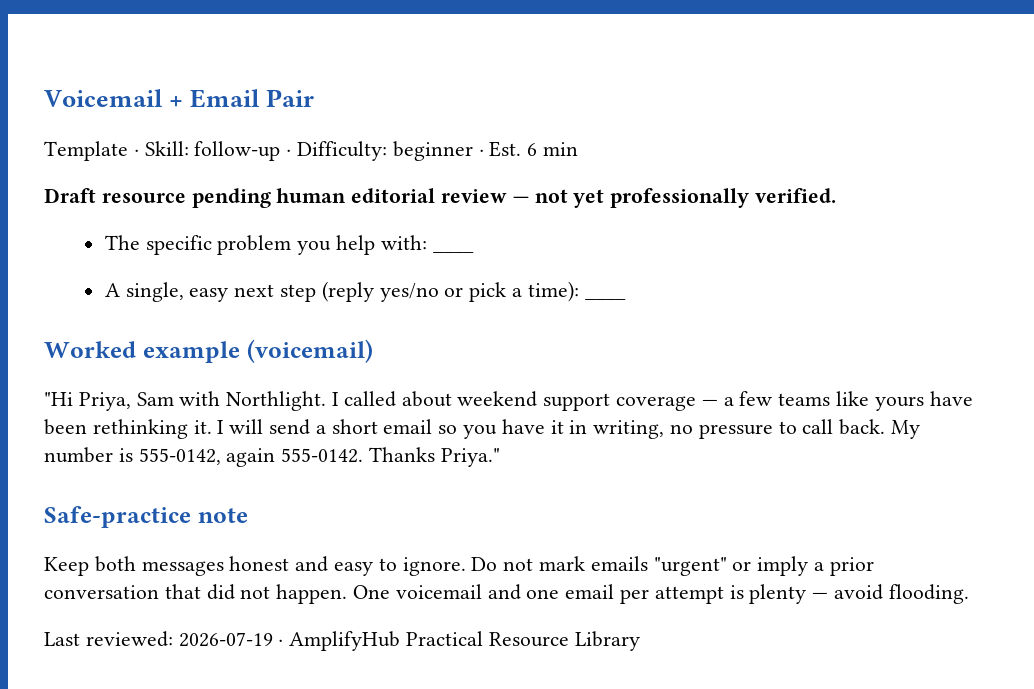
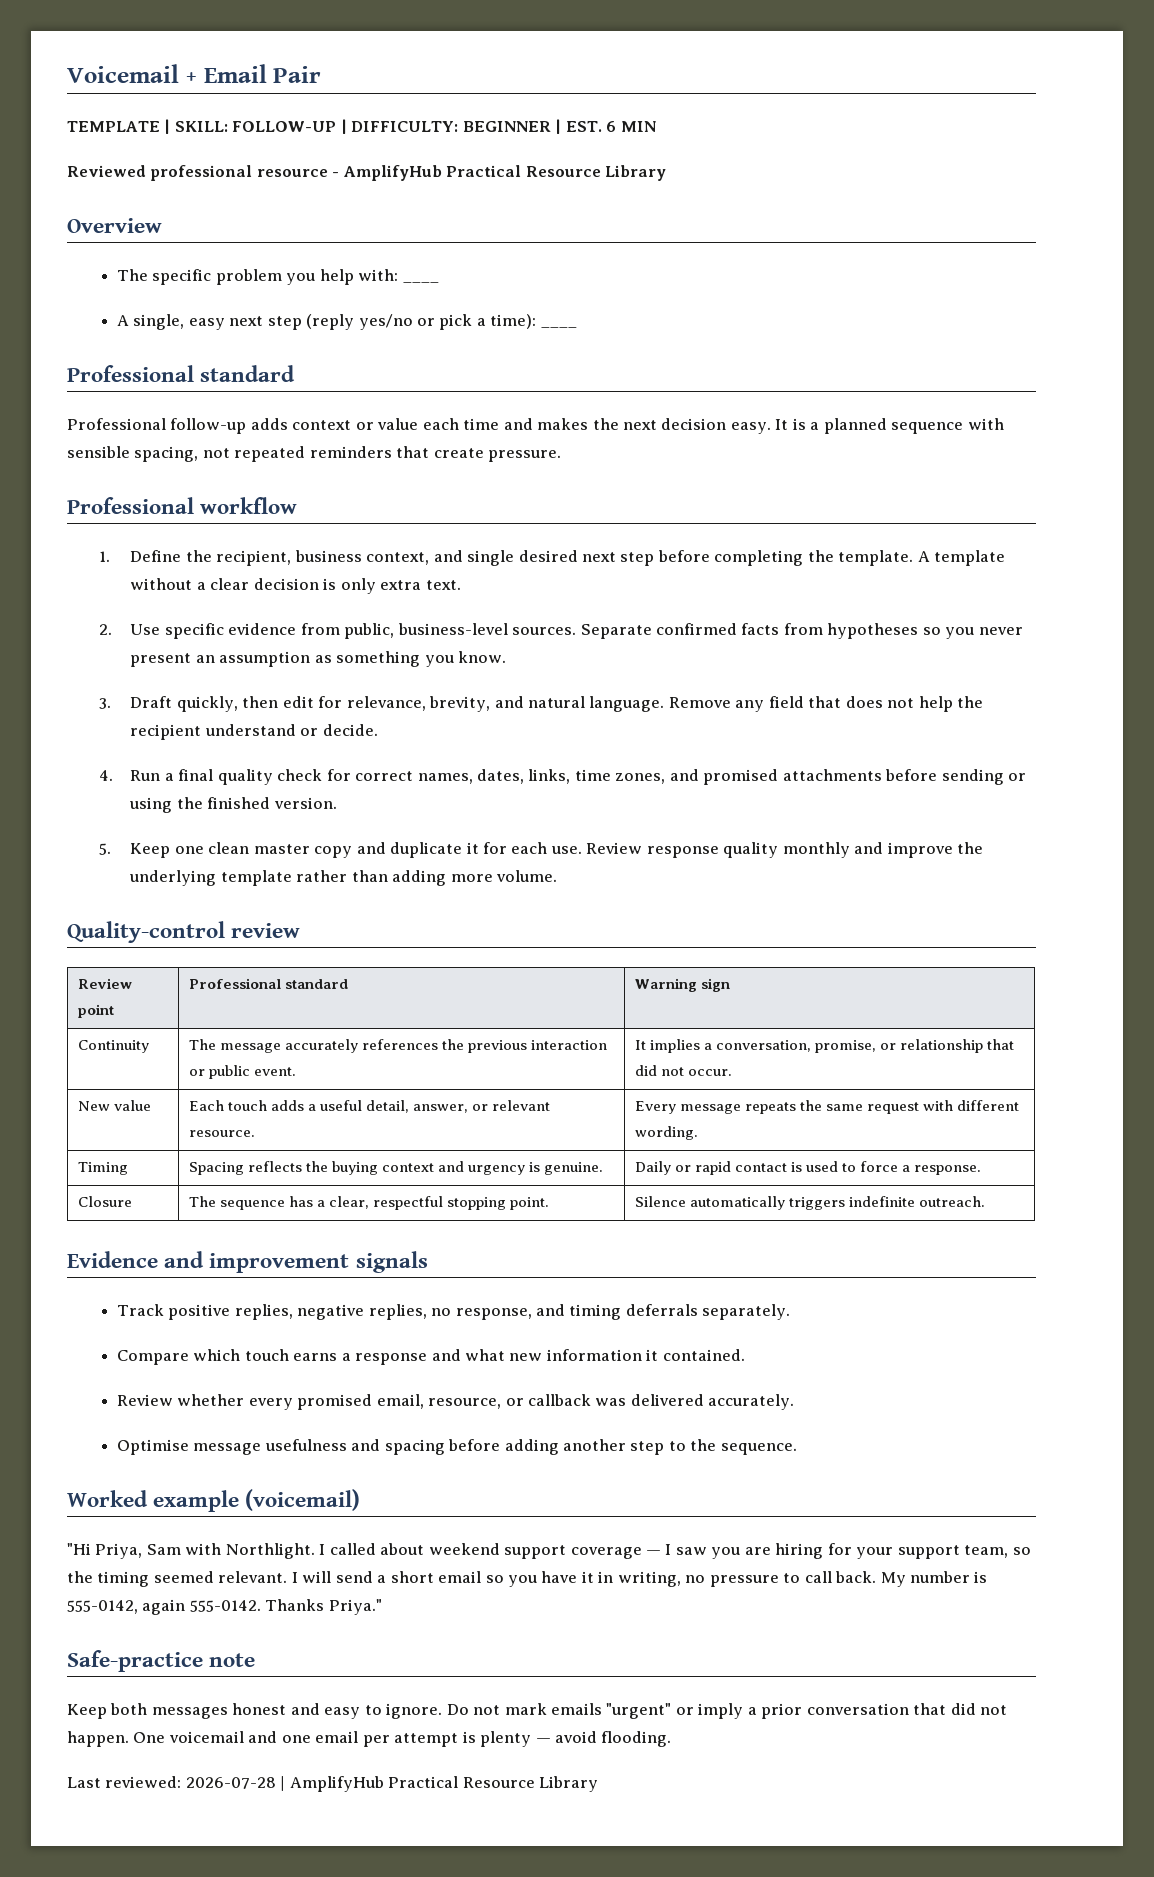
- Template · Skill: follow-up · Difficulty: beginner · Est. 6 min
- Draft resource pending human editorial review — not yet professionally verified.
+ TEMPLATE | SKILL: FOLLOW-UP | DIFFICULTY: BEGINNER | EST. 6 MIN
+ Reviewed professional resource - AmplifyHub Practical Resource Library
+ Overview
  A single, easy next step (reply yes/no or pick a time): ____
+ Professional standard
+ Professional follow-up adds context or value each time and makes the next decision easy. It is a planned sequence with sensible spacing, not repeated reminders that create pressure.
+ Professional workflow
+ 1. Define the recipient, business context, and single desired next step before completing the template. A template without a clear decision is only extra text.
+ 2. Use specific evidence from public, business-level sources. Separate confirmed facts from hypotheses so you never present an assumption as something you know.
+ 3. Draft quickly, then edit for relevance, brevity, and natural language. Remove any field that does not help the recipient understand or decide.
+ 4. Run a final quality check for correct names, dates, links, time zones, and promised attachments before sending or using the finished version.
+ 5. Keep one clean master copy and duplicate it for each use. Review response quality monthly and improve the underlying template rather than adding more volume.
+ Quality-control review
+ Review point | Professional standard | Warning sign
+ Continuity | The message accurately references the previous interaction or public event. | It implies a conversation, promise, or relationship that did not occur.
+ New value | Each touch adds a useful detail, answer, or relevant resource. | Every message repeats the same request with different wording.
+ Timing | Spacing reflects the buying context and urgency is genuine. | Daily or rapid contact is used to force a response.
+ Closure | The sequence has a clear, respectful stopping point. | Silence automatically triggers indefinite outreach.
+ Evidence and improvement signals
+ Track positive replies, negative replies, no response, and timing deferrals separately.
+ Compare which touch earns a response and what new information it contained.
+ Review whether every promised email, resource, or callback was delivered accurately.
+ Optimise message usefulness and spacing before adding another step to the sequence.
- I called about weekend support coverage — a few teams like yours have been rethinking it.
+ I called about weekend support coverage — I saw you are hiring for your support team, so the timing seemed relevant.
- Last reviewed: 2026-07-19 · AmplifyHub Practical Resource Library
+ Last reviewed: 2026-07-28 | AmplifyHub Practical Resource Library

